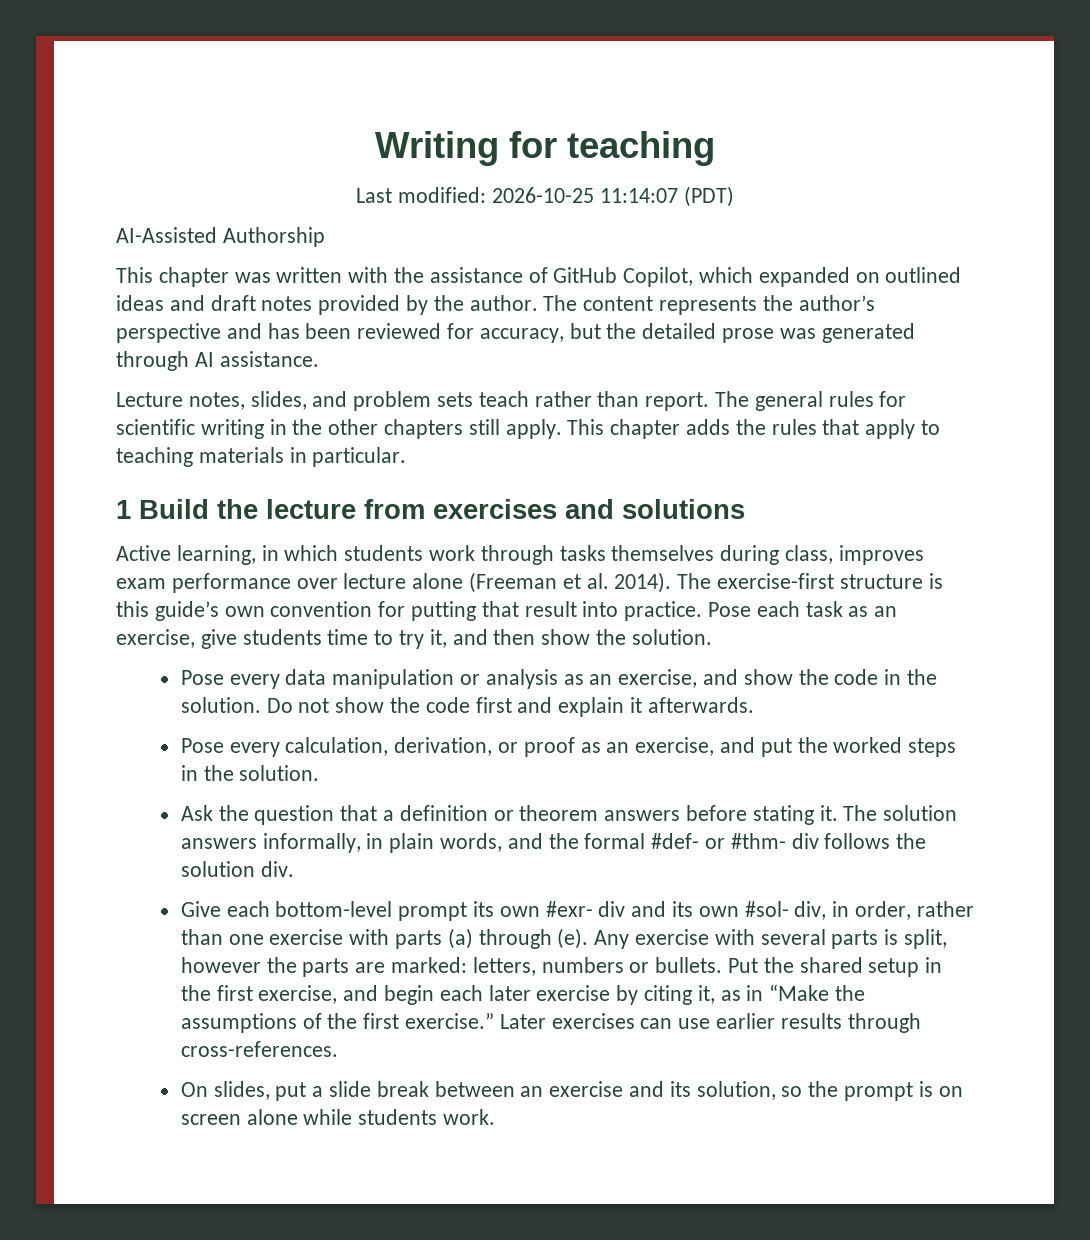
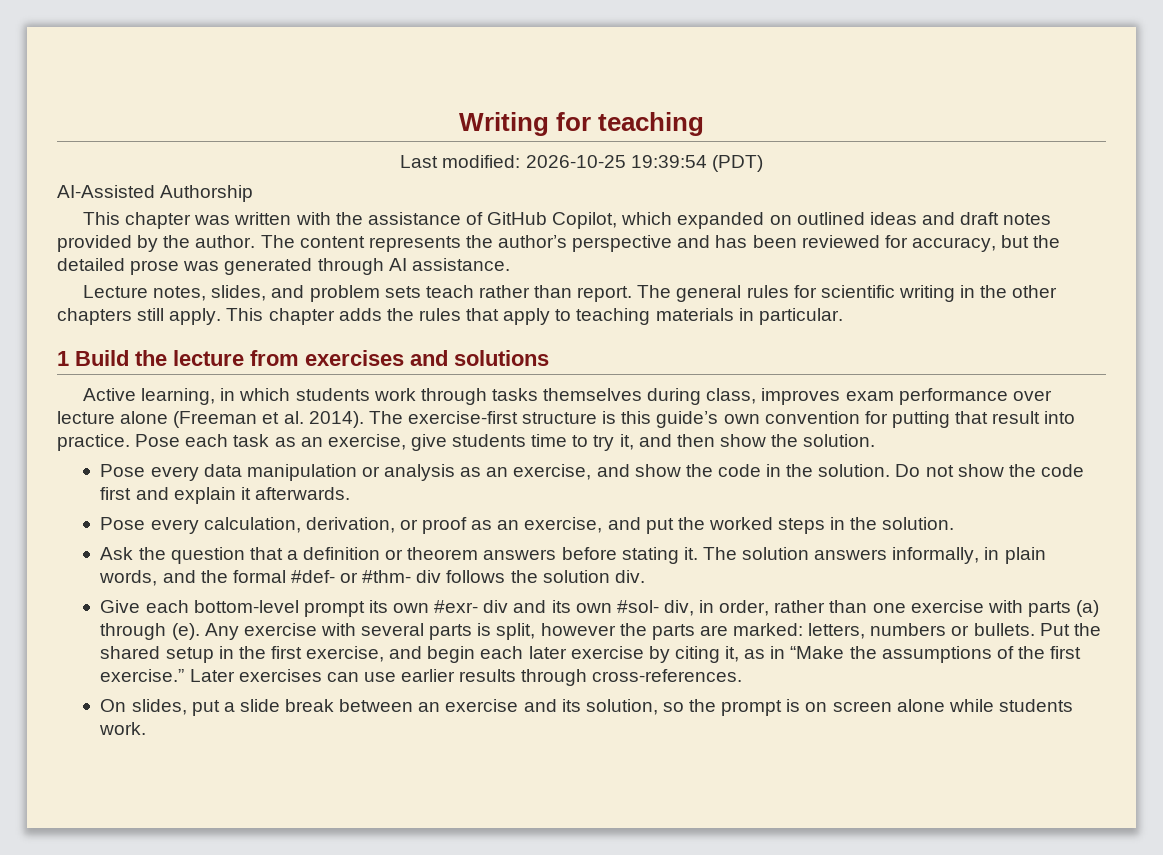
- Last modified: 2026-10-25 11:14:07 (PDT)
+ Last modified: 2026-10-25 19:39:54 (PDT)

